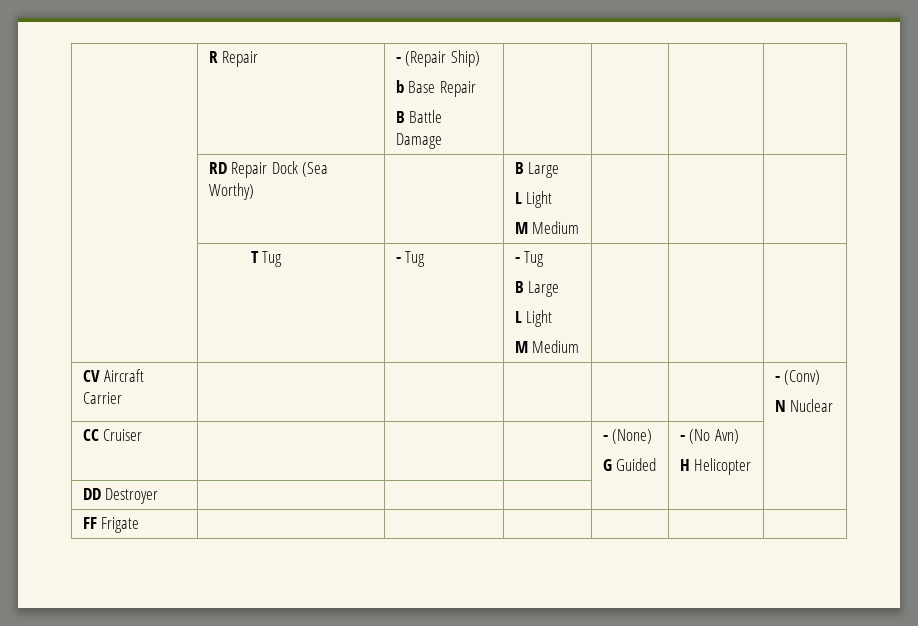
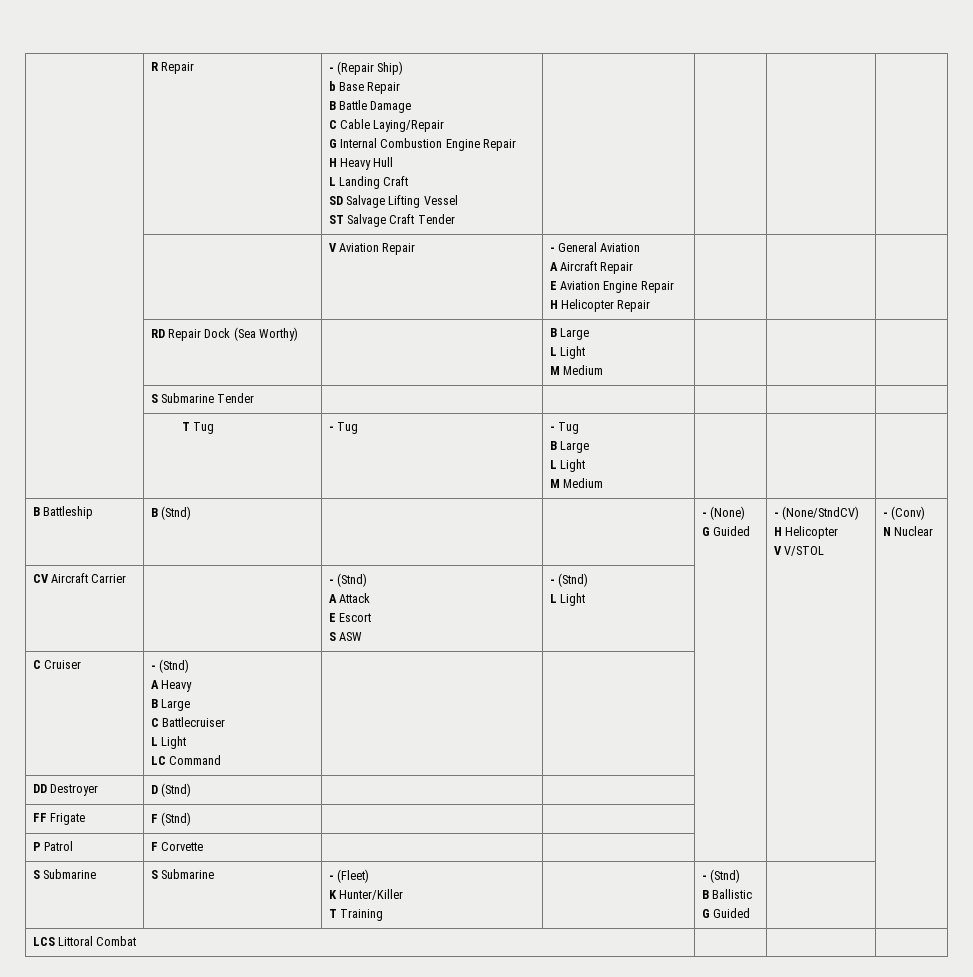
  | R Repair | - (Repair Ship)
  b Base Repair
- B Battle Damage | | | |
+ B Battle Damage
+ C Cable Laying/Repair
+ G Internal Combustion Engine Repair
+ H Heavy Hull
+ L Landing Craft
+ SD Salvage Lifting Vessel
+ ST Salvage Craft Tender | | | |
+ | | V Aviation Repair | - General Aviation
+ A Aircraft Repair
+ E Aviation Engine Repair
+ H Helicopter Repair | | |
+ | S Submarine Tender | | | | |
- CV Aircraft Carrier | | | | | | - (Conv)
+ B Battleship | B (Stnd) | | | - (None)
+ G Guided | - (None/StndCV)
+ H Helicopter
+ V V/STOL | - (Conv)
  N Nuclear
- CC Cruiser | | | | - (None)
- G Guided | - (No Avn)
- H Helicopter |
+ CV Aircraft Carrier | | - (Stnd)
+ A Attack
+ E Escort
+ S ASW | - (Stnd)
+ L Light | | |
+ C Cruiser | - (Stnd)
+ A Heavy
+ B Large
+ C Battlecruiser
+ L Light
+ LC Command | | | | |
- DD Destroyer | | | | | |
+ DD Destroyer | D (Stnd) | | | | |
- FF Frigate | | | | | |
+ FF Frigate | F (Stnd) | | | | |
+ P Patrol | F Corvette | | | | |
+ S Submarine | S Submarine | - (Fleet)
+ K Hunter/Killer
+ T Training | | - (Stnd)
+ B Ballistic
+ G Guided | |
+ LCS Littoral Combat | | |

